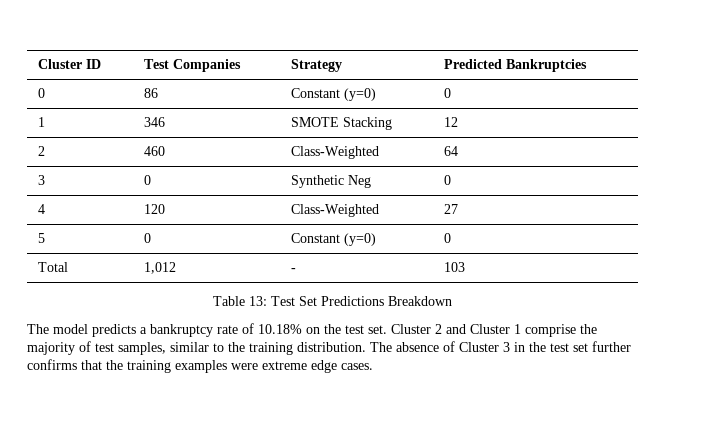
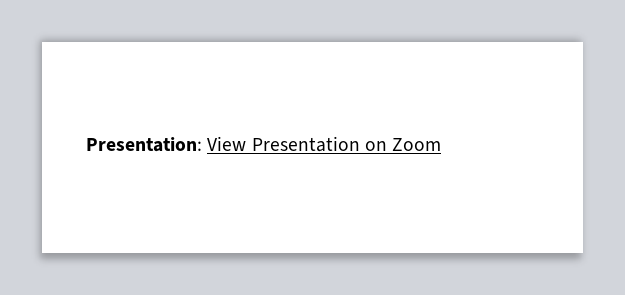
- Cluster ID | Test Companies | Strategy | Predicted Bankruptcies
- 0 | 86 | Constant (y=0) | 0
- 1 | 346 | SMOTE Stacking | 12
- 2 | 460 | Class-Weighted | 64
- 3 | 0 | Synthetic Neg | 0
- 4 | 120 | Class-Weighted | 27
- 5 | 0 | Constant (y=0) | 0
- Total | 1,012 | - | 103
- Table 13: Test Set Predictions Breakdown
- The model predicts a bankruptcy rate of 10.18% on the test set. Cluster 2 and Cluster 1 comprise the majority of test samples, similar to the training distribution. The absence of Cluster 3 in the test set further confirms that the training examples were extreme edge cases.
+ Presentation: View Presentation on Zoom

